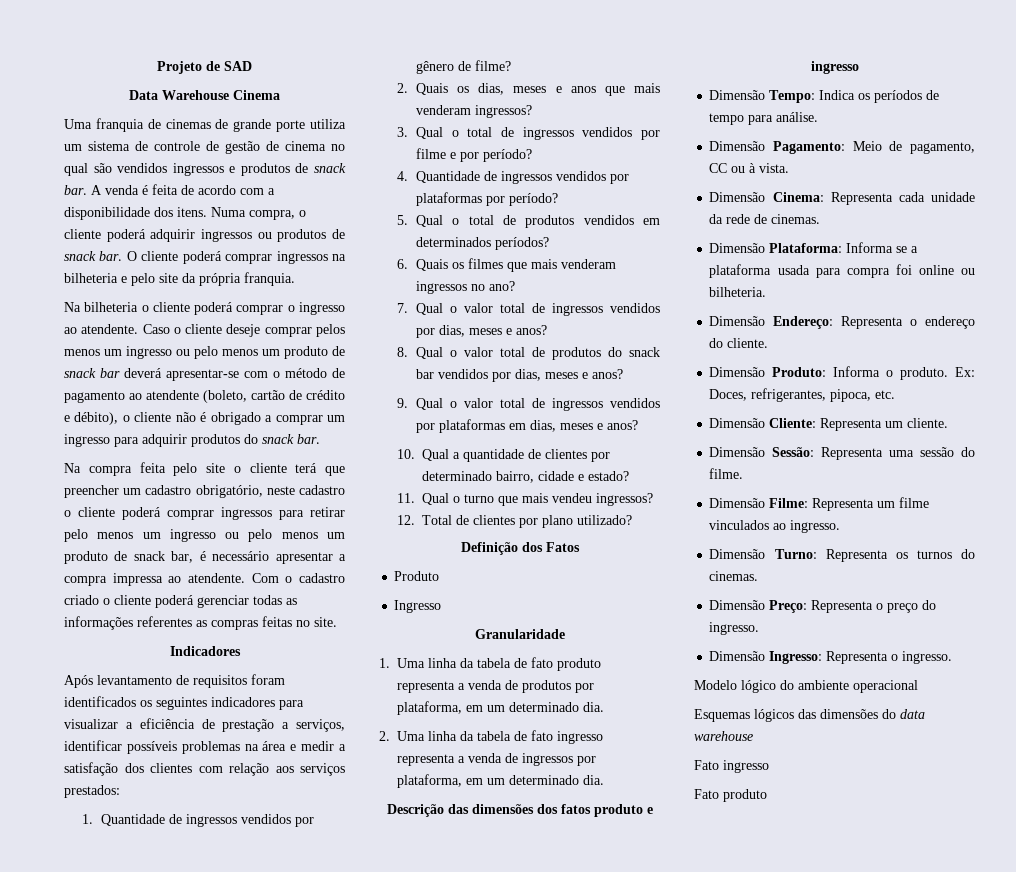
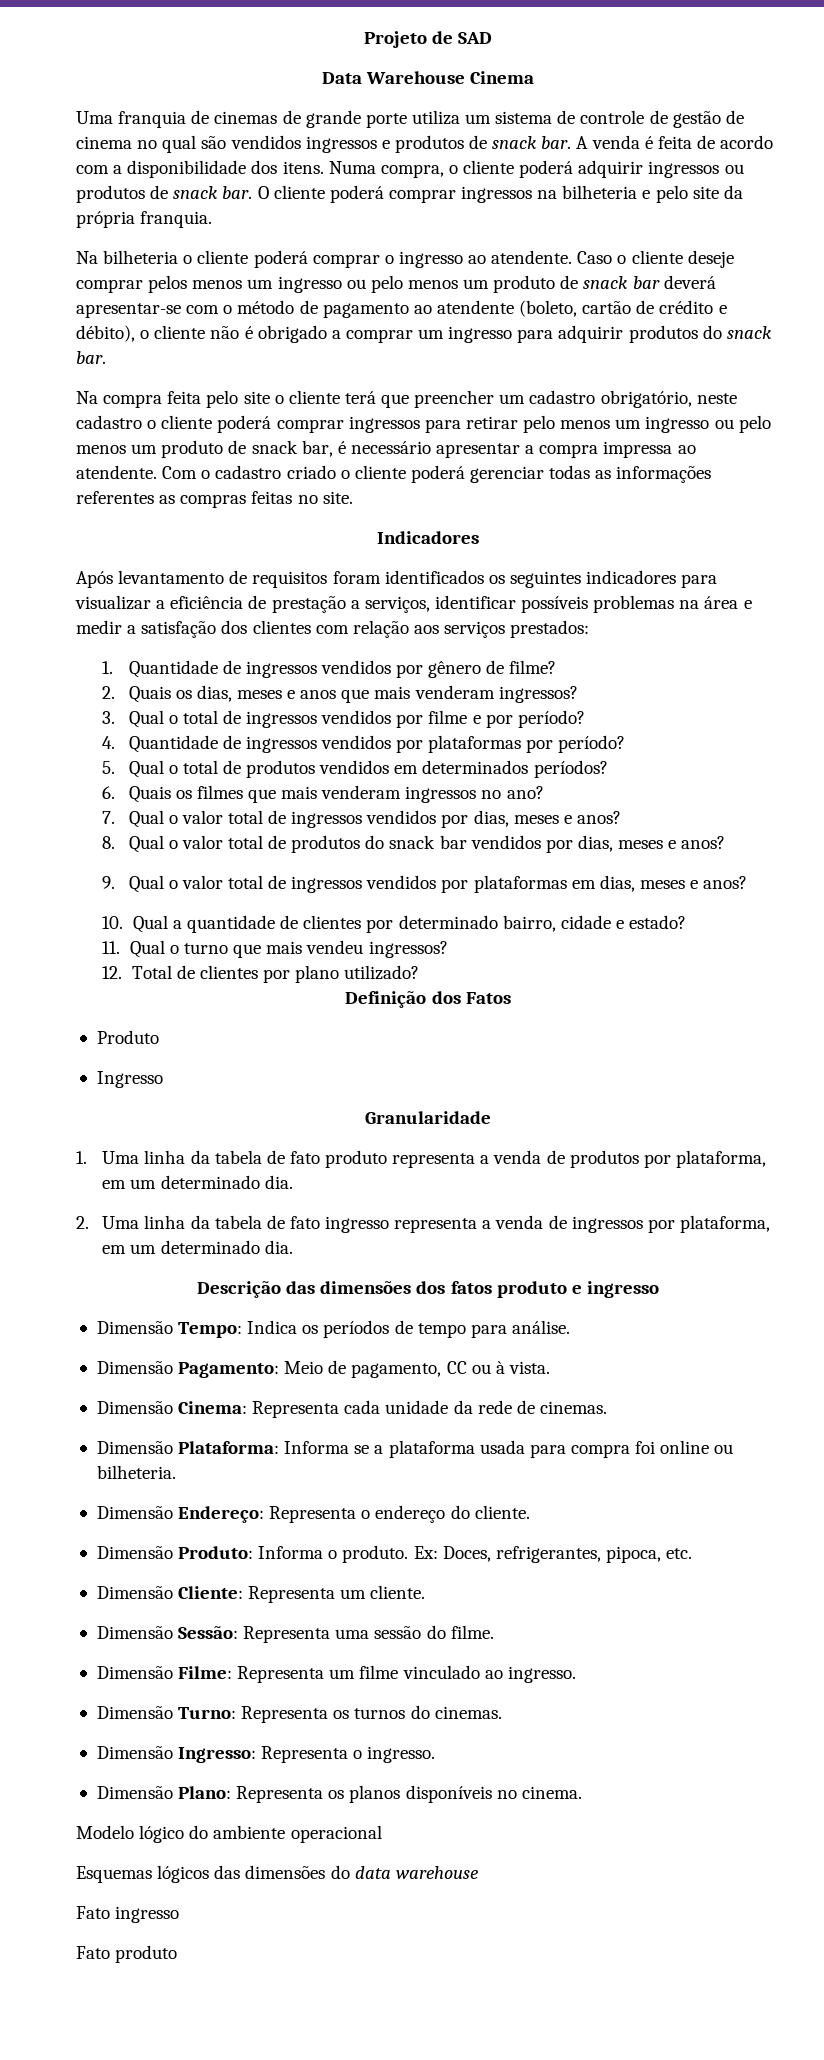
- Dimensão Filme: Representa um filme vinculados ao ingresso.
+ Dimensão Filme: Representa um filme vinculado ao ingresso.
- Dimensão Preço: Representa o preço do ingresso.
+ Dimensão Plano: Representa os planos disponíveis no cinema.

